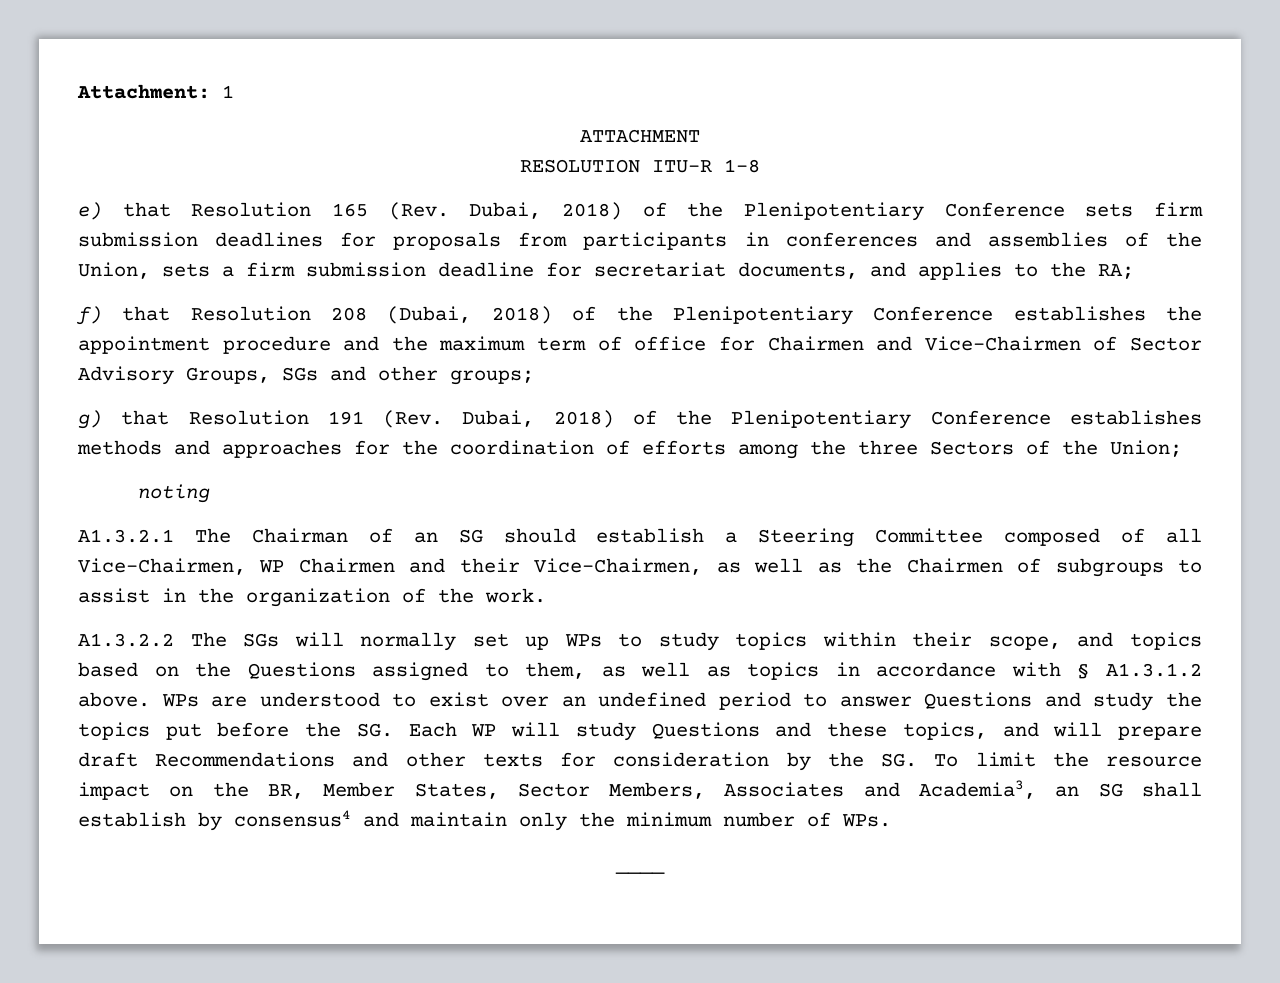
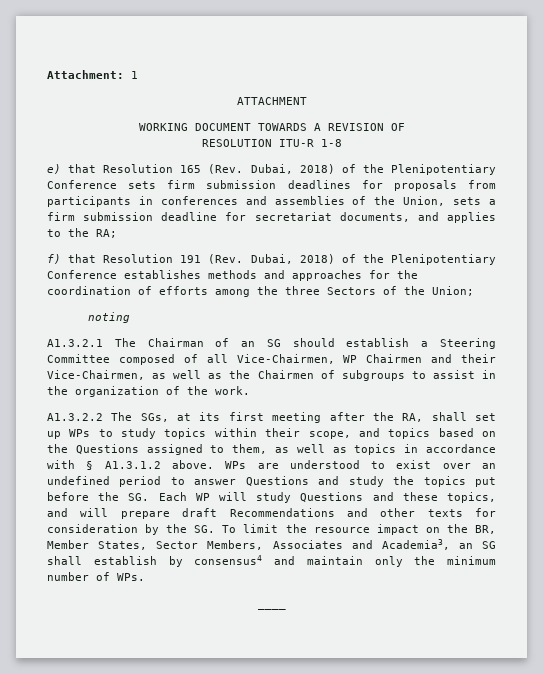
+ WORKING DOCUMENT TOWARDS A REVISION OF
- f) that Resolution 208 (Dubai, 2018) of the Plenipotentiary Conference establishes the appointment procedure and the maximum term of office for Chairmen and Vice-Chairmen of Sector Advisory Groups, SGs and other groups;
- g) that Resolution 191 (Rev. Dubai, 2018) of the Plenipotentiary Conference establishes methods and approaches for the coordination of efforts among the three Sectors of the Union;
+ f) that Resolution 191 (Rev. Dubai, 2018) of the Plenipotentiary Conference establishes methods and approaches for the coordination of efforts among the three Sectors of the Union;
- A1.3.2.2 The SGs will normally set up WPs to study topics within their scope, and topics based on the Questions assigned to them, as well as topics in accordance with § A1.3.1.2 above.
+ A1.3.2.2 The SGs, at its first meeting after the RA, shall set up WPs to study topics within their scope, and topics based on the Questions assigned to them, as well as topics in accordance with § A1.3.1.2 above.

